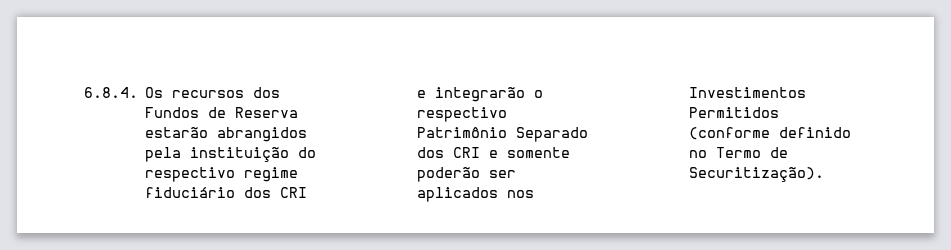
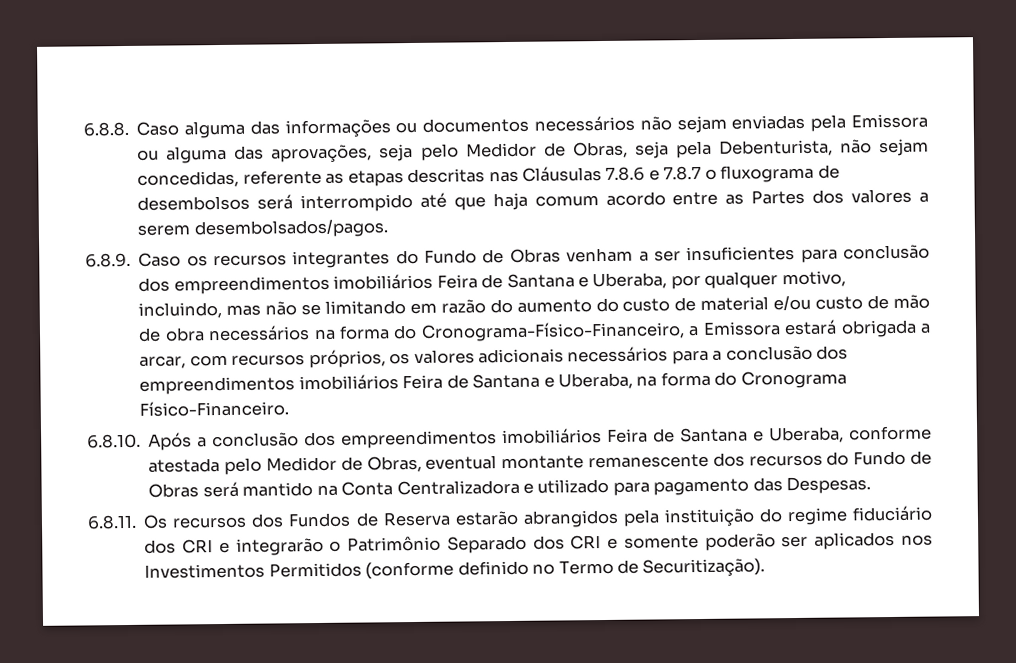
- 6.8.4. Os recursos dos Fundos de Reserva estarão abrangidos pela instituição do respectivo regime fiduciário dos CRI e integrarão o respectivo Patrimônio Separado dos CRI e somente poderão ser aplicados nos Investimentos Permitidos (conforme definido no Termo de Securitização).
+ 6.8.8. Caso alguma das informações ou documentos necessários não sejam enviadas pela Emissora ou alguma das aprovações, seja pelo Medidor de Obras, seja pela Debenturista, não sejam concedidas, referente as etapas descritas nas Cláusulas 7.8.6 e 7.8.7 o fluxograma de desembolsos será interrompido até que haja comum acordo entre as Partes dos valores a serem desembolsados/pagos.
+ 6.8.9. Caso os recursos integrantes do Fundo de Obras venham a ser insuficientes para conclusão dos empreendimentos imobiliários Feira de Santana e Uberaba, por qualquer motivo, incluindo, mas não se limitando em razão do aumento do custo de material e/ou custo de mão de obra necessários na forma do Cronograma-Físico-Financeiro, a Emissora estará obrigada a arcar, com recursos próprios, os valores adicionais necessários para a conclusão dos empreendimentos imobiliários Feira de Santana e Uberaba, na forma do Cronograma Físico-Financeiro.
+ 6.8.10. Após a conclusão dos empreendimentos imobiliários Feira de Santana e Uberaba, conforme atestada pelo Medidor de Obras, eventual montante remanescente dos recursos do Fundo de Obras será mantido na Conta Centralizadora e utilizado para pagamento das Despesas.
+ 6.8.11. Os recursos dos Fundos de Reserva estarão abrangidos pela instituição do regime fiduciário dos CRI e integrarão o Patrimônio Separado dos CRI e somente poderão ser aplicados nos Investimentos Permitidos (conforme definido no Termo de Securitização).

